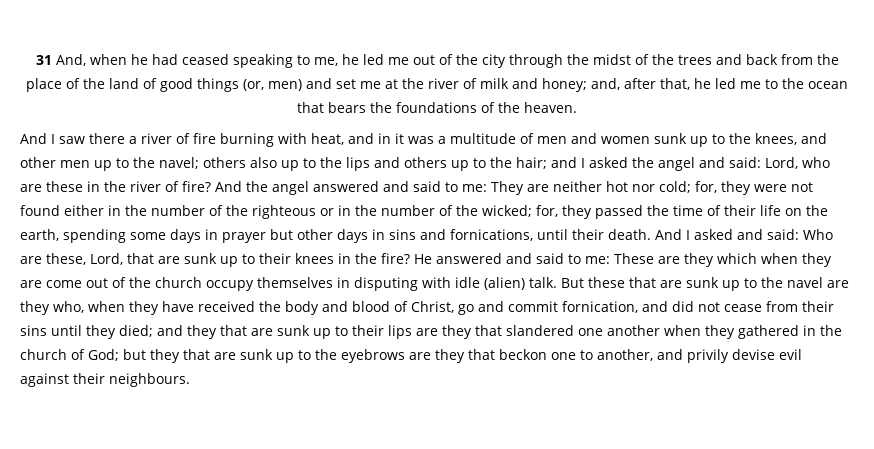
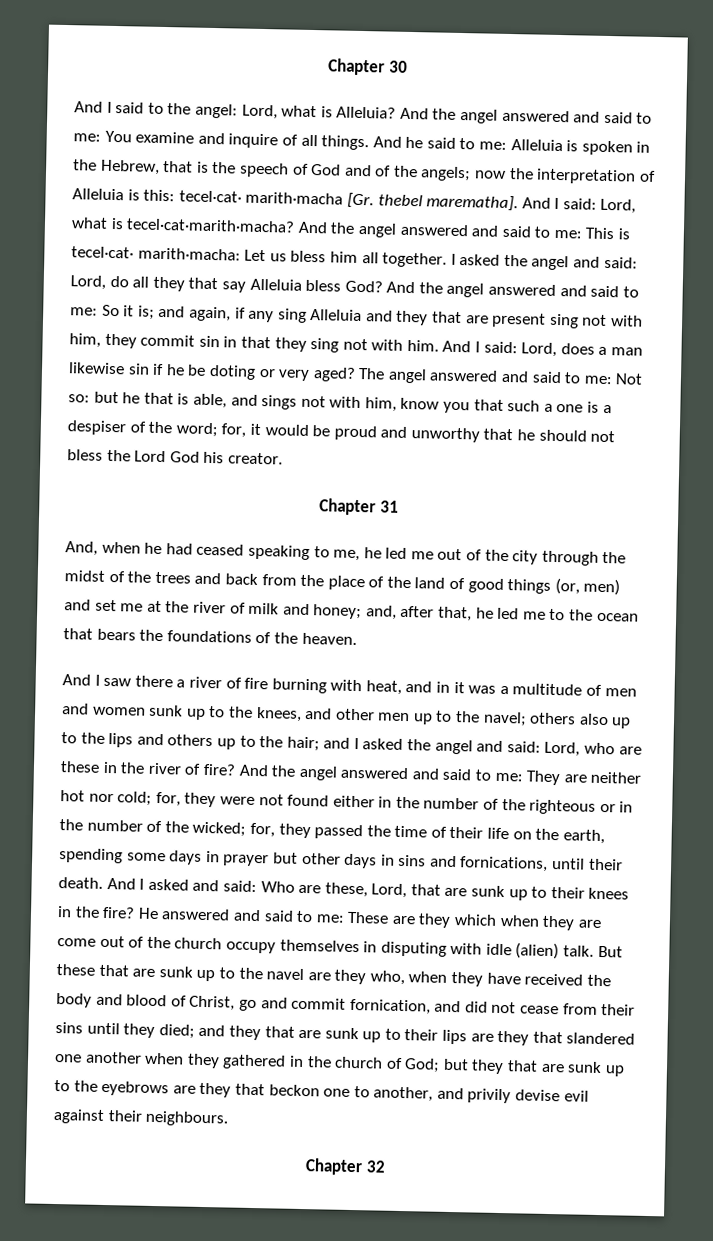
- 31 And, when he had ceased speaking to me, he led me out of the city through the midst of the trees and back from the place of the land of good things (or, men) and set me at the river of milk and honey;
+ Chapter 30
+ And I said to the angel: Lord, what is Alleluia? And the angel answered and said to me: You examine and inquire of all things. And he said to me: Alleluia is spoken in the Hebrew, that is the speech of God and of the angels; now the interpretation of Alleluia is this: tecel·cat· marith·macha [Gr. thebel marematha]. And I said: Lord, what is tecel·cat·marith·macha? And the angel answered and said to me: This is tecel·cat· marith·macha: Let us bless him all together. I asked the angel and said: Lord, do all they that say Alleluia bless God? And the angel answered and said to me: So it is; and again, if any sing Alleluia and they that are present sing not with him, they commit sin in that they sing not with him. And I said: Lord, does a man likewise sin if he be doting or very aged? The angel answered and said to me: Not so: but he that is able, and sings not with him, know you that such a one is a despiser of the word; for, it would be proud and unworthy that he should not bless the Lord God his creator.
+ Chapter 31
+ And, when he had ceased speaking to me, he led me out of the city through the midst of the trees and back from the place of the land of good things (or, men) and set me at the river of milk and honey;
+ Chapter 32

